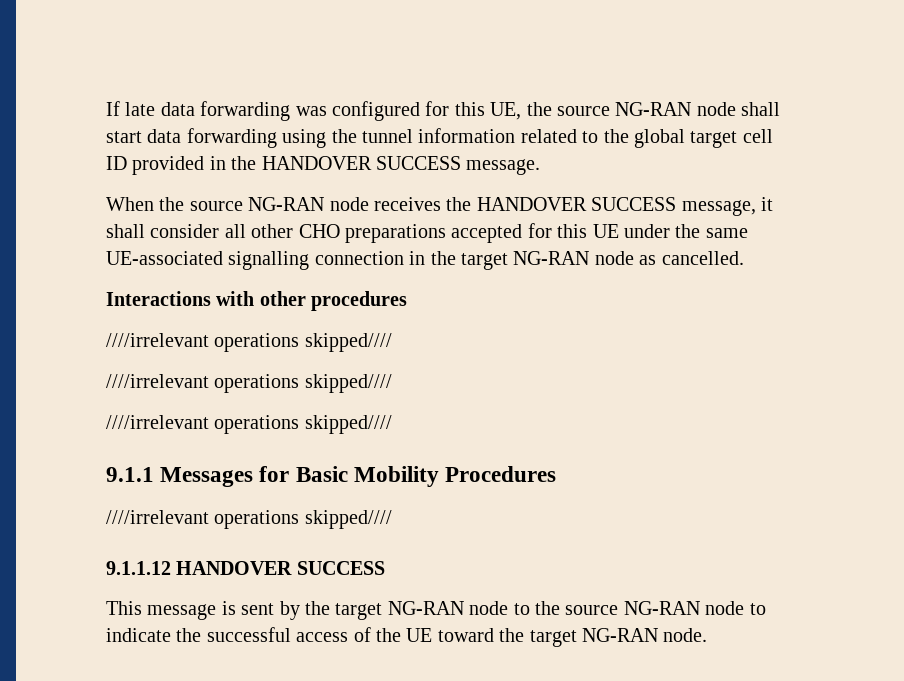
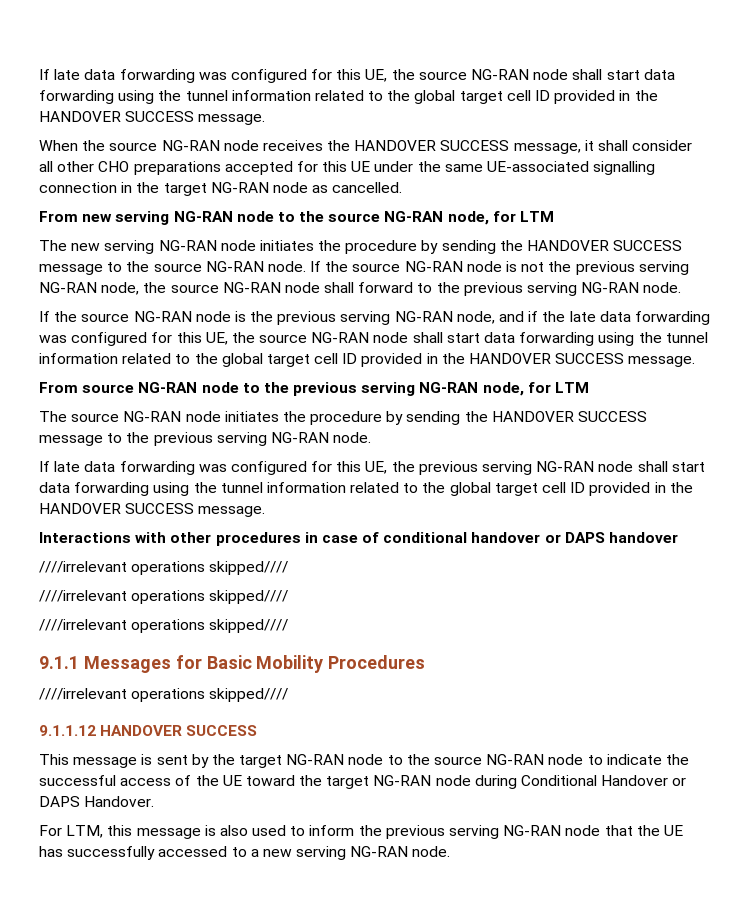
- Interactions with other procedures
+ From new serving NG-RAN node to the source NG-RAN node, for LTM
+ The new serving NG-RAN node initiates the procedure by sending the HANDOVER SUCCESS message to the source NG-RAN node. If the source NG-RAN node is not the previous serving NG-RAN node, the source NG-RAN node shall forward to the previous serving NG-RAN node.
+ If the source NG-RAN node is the previous serving NG-RAN node, and if the late data forwarding was configured for this UE, the source NG-RAN node shall start data forwarding using the tunnel information related to the global target cell ID provided in the HANDOVER SUCCESS message.
+ From source NG-RAN node to the previous serving NG-RAN node, for LTM
+ The source NG-RAN node initiates the procedure by sending the HANDOVER SUCCESS message to the previous serving NG-RAN node.
+ If late data forwarding was configured for this UE, the previous serving NG-RAN node shall start data forwarding using the tunnel information related to the global target cell ID provided in the HANDOVER SUCCESS message.
+ Interactions with other procedures in case of conditional handover or DAPS handover
- This message is sent by the target NG-RAN node to the source NG-RAN node to indicate the successful access of the UE toward the target NG-RAN node.
+ This message is sent by the target NG-RAN node to the source NG-RAN node to indicate the successful access of the UE toward the target NG-RAN node during Conditional Handover or DAPS Handover.
+ For LTM, this message is also used to inform the previous serving NG-RAN node that the UE has successfully accessed to a new serving NG-RAN node.

